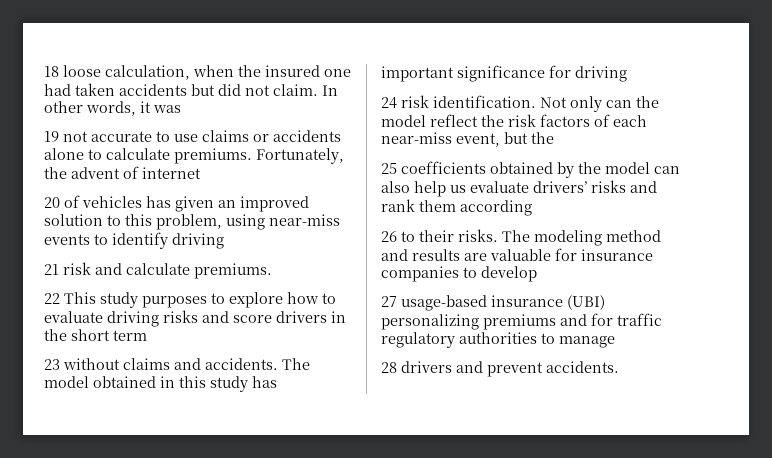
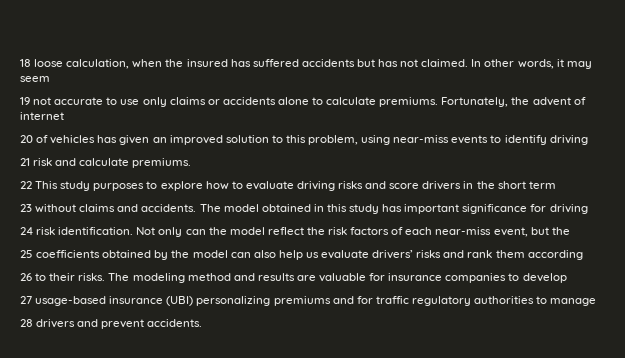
- 18 loose calculation, when the insured one had taken accidents but did not claim.
+ 18 loose calculation, when the insured has suffered accidents but has not claimed.
- In other words, it was
+ In other words, it may seem
- 19 not accurate to use claims or accidents alone to calculate premiums.
+ 19 not accurate to use only claims or accidents alone to calculate premiums.

